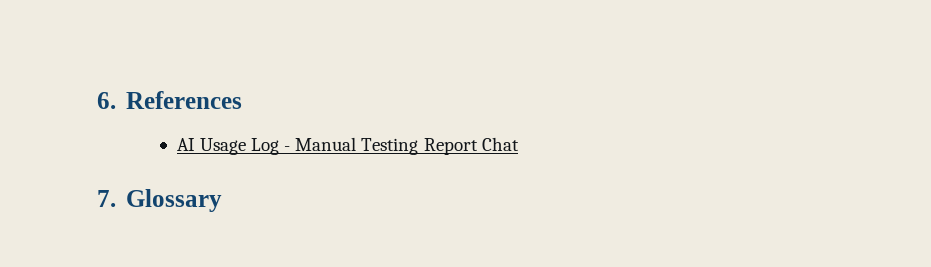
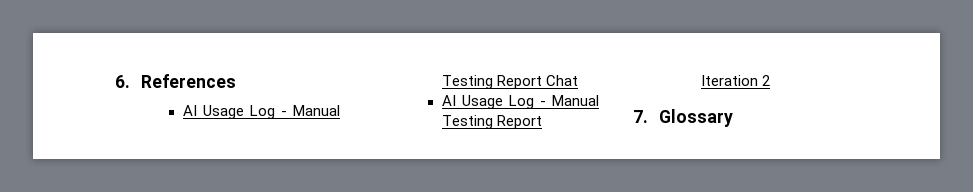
+ AI Usage Log - Manual Testing Report Iteration 2

